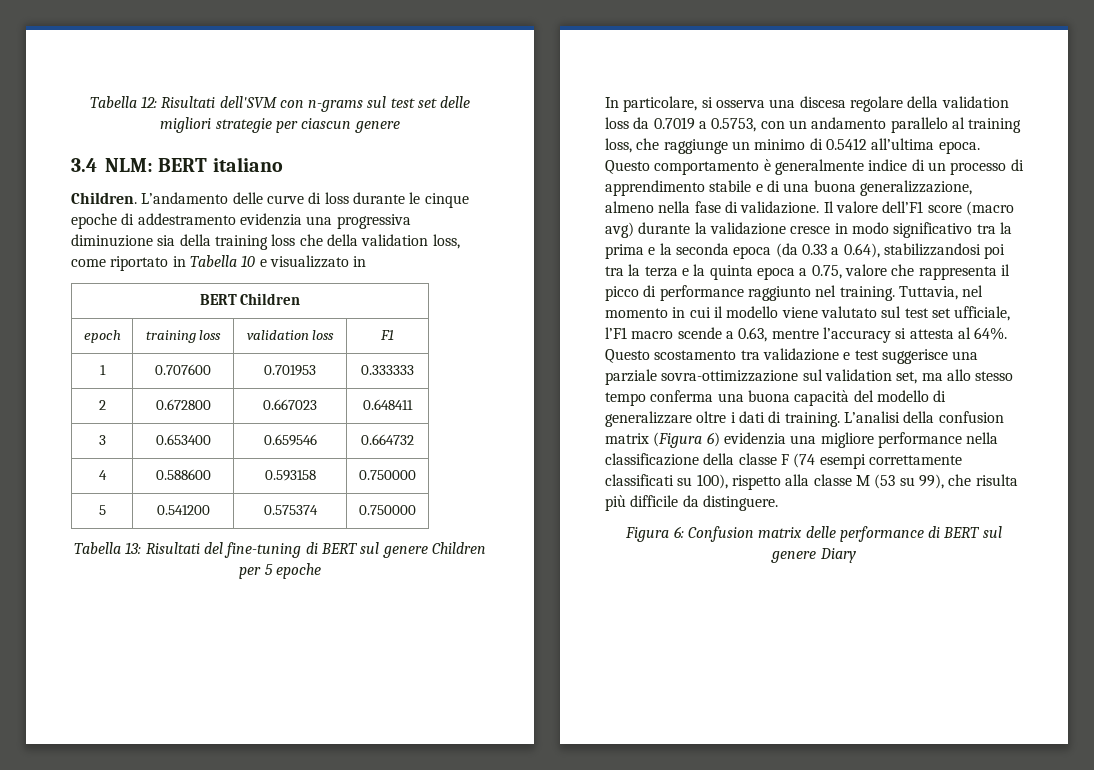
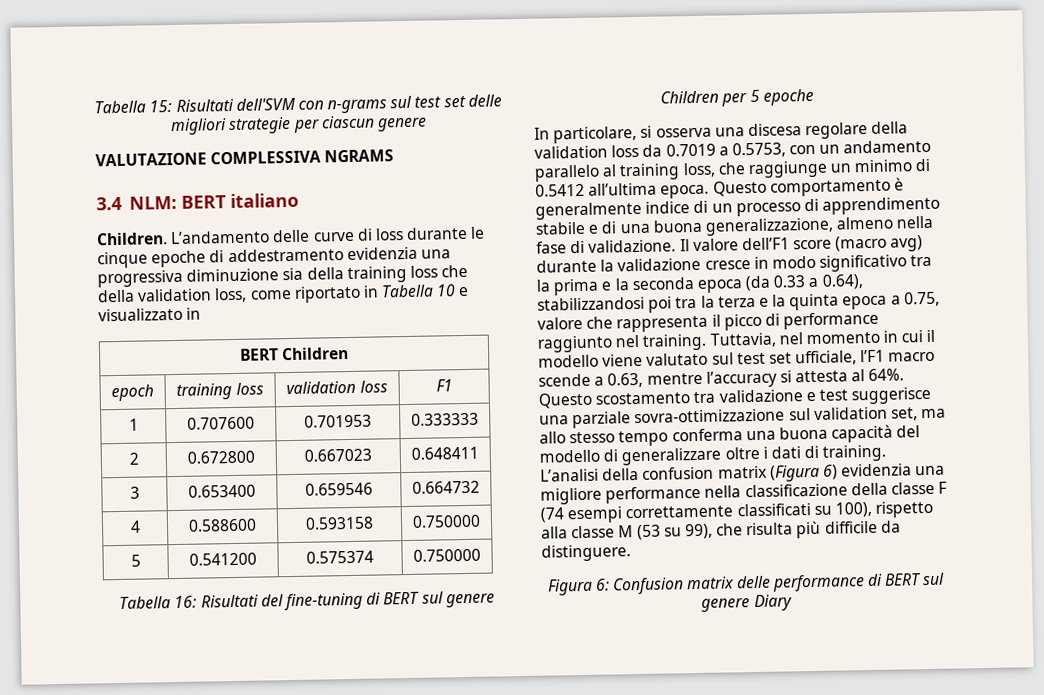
- Tabella 12: Risultati dell'SVM con n-grams sul test set delle migliori strategie per ciascun genere
+ Tabella 15: Risultati dell'SVM con n-grams sul test set delle migliori strategie per ciascun genere
+ VALUTAZIONE COMPLESSIVA NGRAMS
- Tabella 13: Risultati del fine-tuning di BERT sul genere Children per 5 epoche
+ Tabella 16: Risultati del fine-tuning di BERT sul genere Children per 5 epoche

